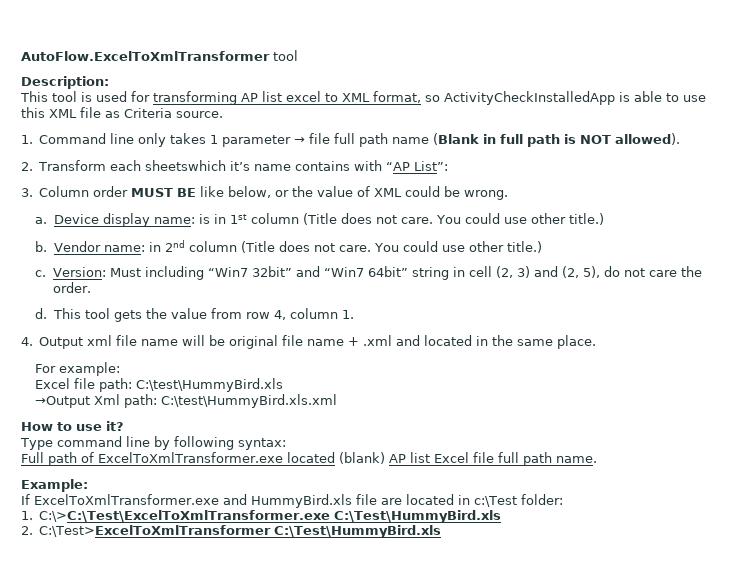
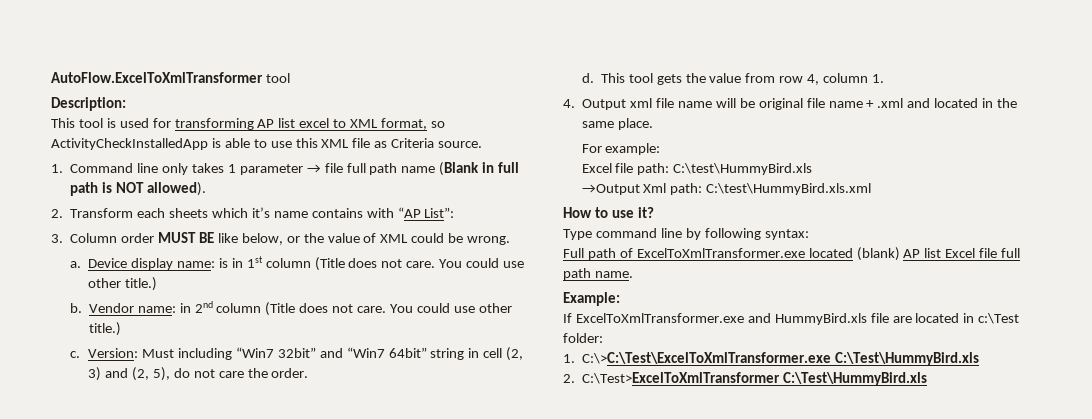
- 2. Transform each sheetswhich it’s name contains with “AP List”:
+ 2. Transform each sheets which it’s name contains with “AP List”:

